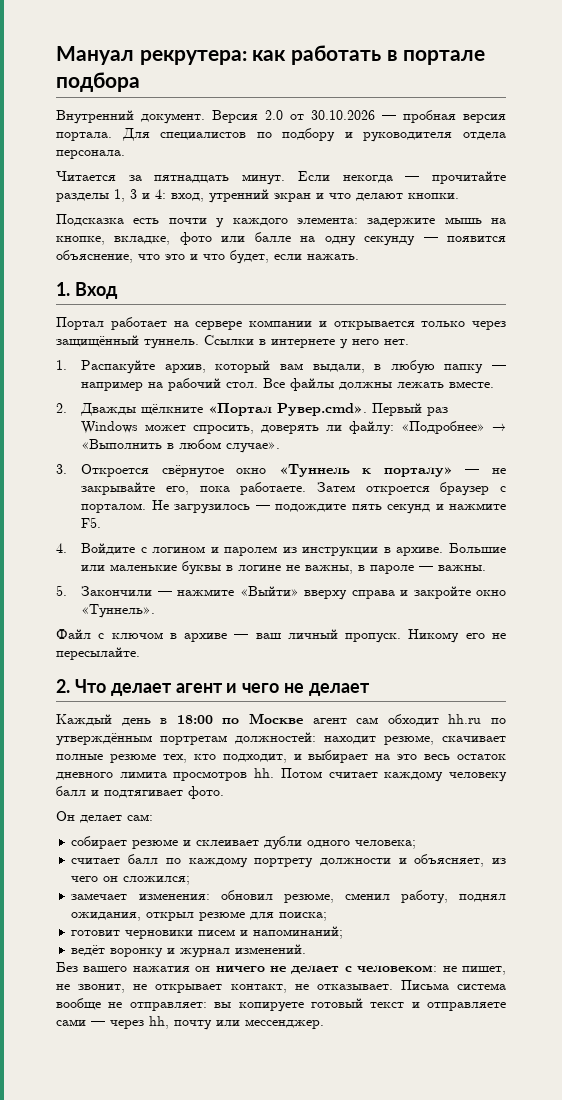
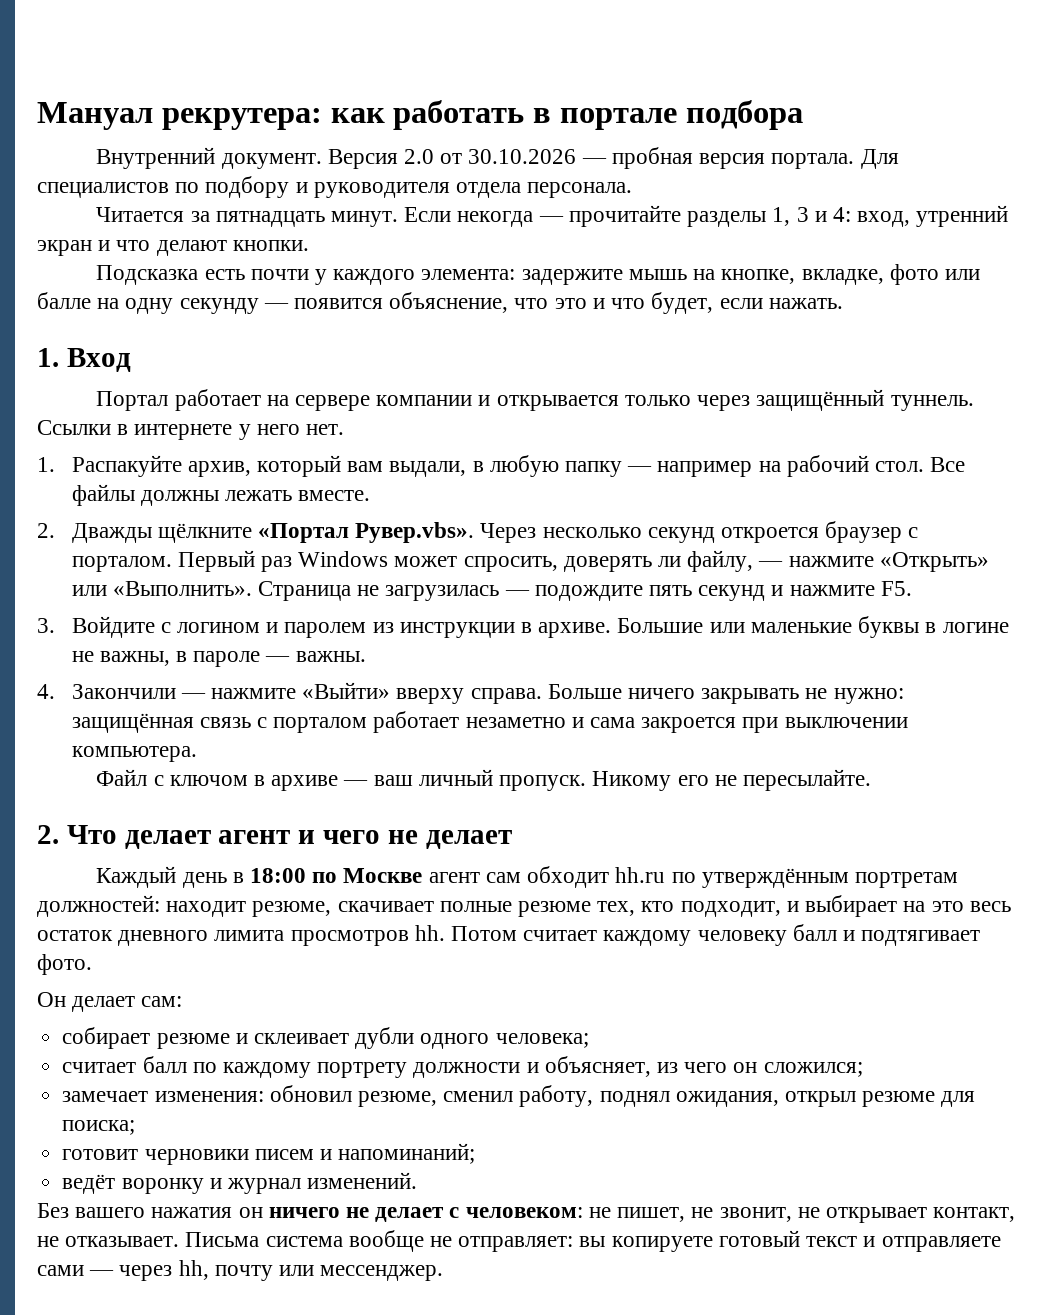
- 2. Дважды щёлкните «Портал Рувер.cmd». Первый раз Windows может спросить, доверять ли файлу: «Подробнее» → «Выполнить в любом случае».
- 3. Откроется свёрнутое окно «Туннель к порталу» — не закрывайте его, пока работаете. Затем откроется браузер с порталом. Не загрузилось — подождите пять секунд и нажмите F5.
+ 2. Дважды щёлкните «Портал Рувер.vbs». Через несколько секунд откроется браузер с порталом. Первый раз Windows может спросить, доверять ли файлу, — нажмите «Открыть» или «Выполнить». Страница не загрузилась — подождите пять секунд и нажмите F5.
- 4. Войдите с логином и паролем из инструкции в архиве.
+ 3. Войдите с логином и паролем из инструкции в архиве.
- 5. Закончили — нажмите «Выйти» вверху справа и закройте окно «Туннель».
+ 4. Закончили — нажмите «Выйти» вверху справа. Больше ничего закрывать не нужно: защищённая связь с порталом работает незаметно и сама закроется при выключении компьютера.

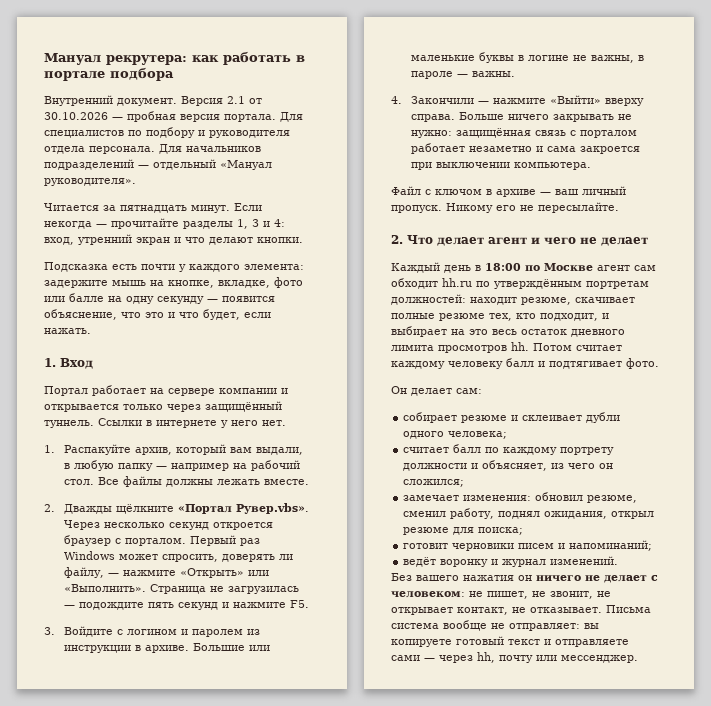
- Версия 2.0 от 30.10.2026 — пробная версия портала.
+ Версия 2.1 от 30.10.2026 — пробная версия портала.
+ Для начальников подразделений — отдельный «Мануал руководителя».

